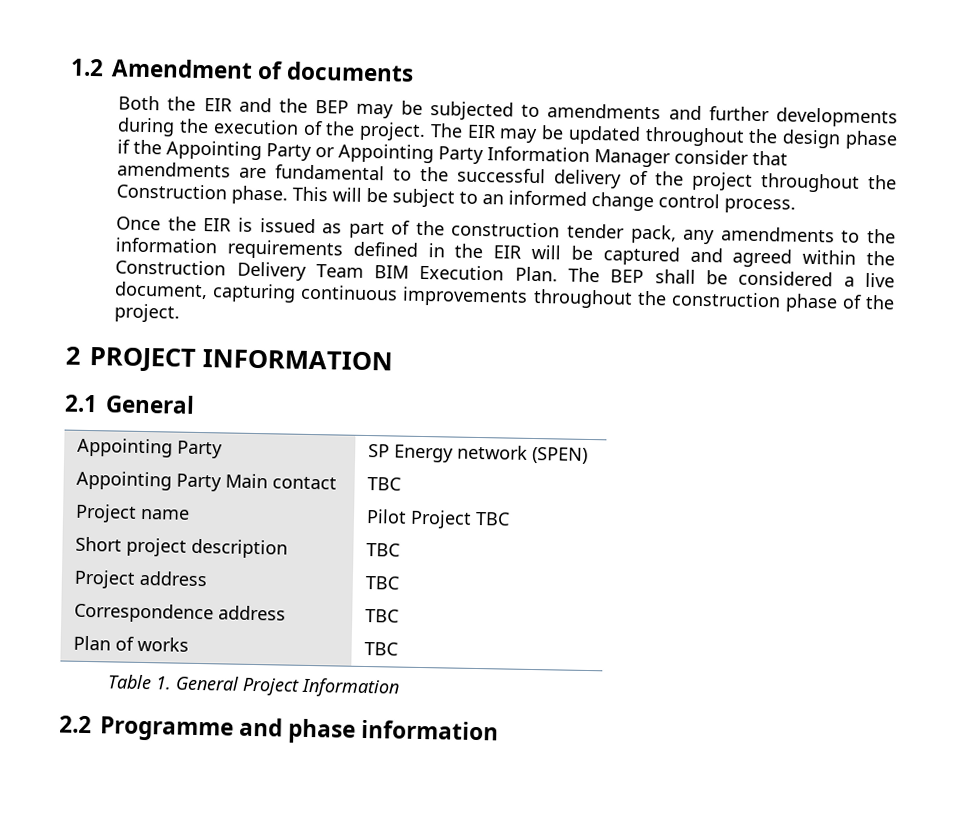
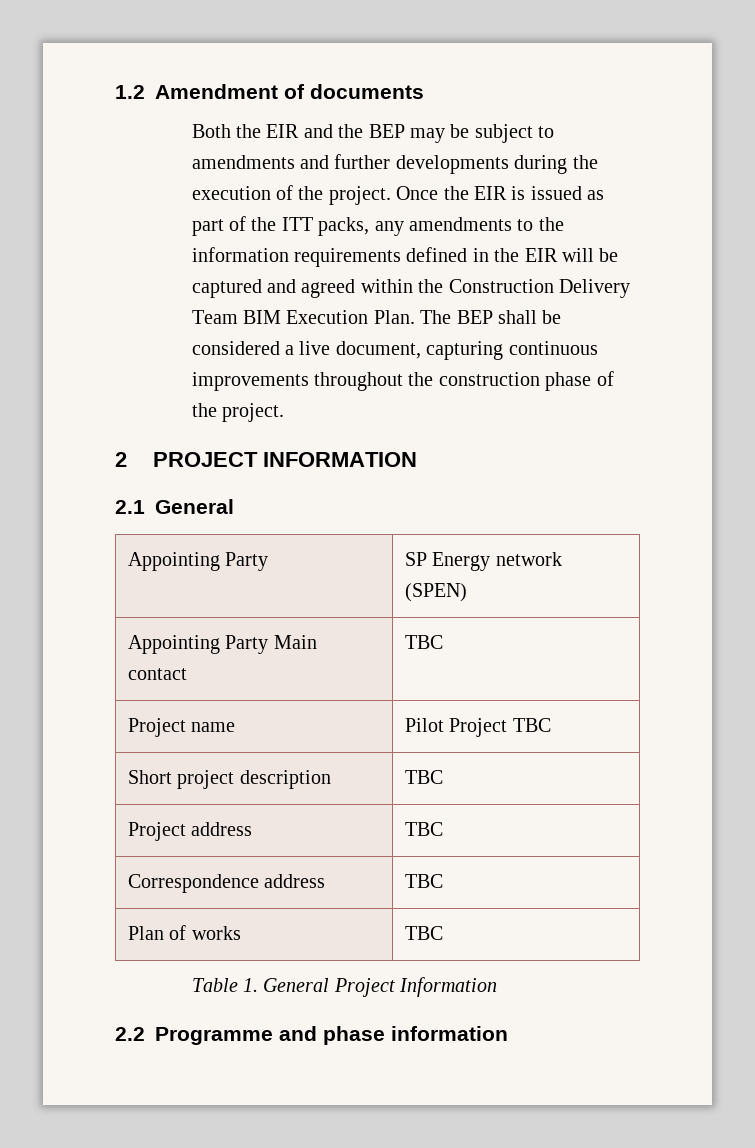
- Both the EIR and the BEP may be subjected to amendments and further developments during the execution of the project. The EIR may be updated throughout the design phase if the Appointing Party or Appointing Party Information Manager consider that amendments are fundamental to the successful delivery of the project throughout the Construction phase. This will be subject to an informed change control process.
- Once the EIR is issued as part of the construction tender pack, any amendments to the information requirements defined in the EIR will be captured and agreed within the Construction Delivery Team BIM Execution Plan.
+ Both the EIR and the BEP may be subject to amendments and further developments during the execution of the project. Once the EIR is issued as part of the ITT packs, any amendments to the information requirements defined in the EIR will be captured and agreed within the Construction Delivery Team BIM Execution Plan.

